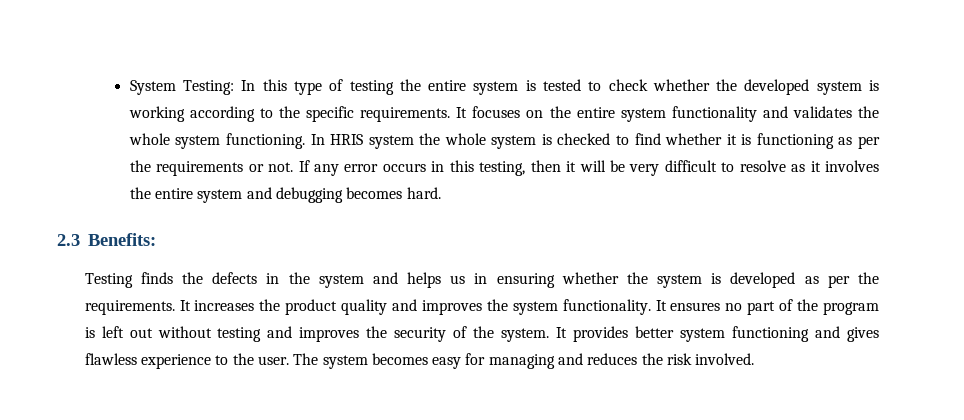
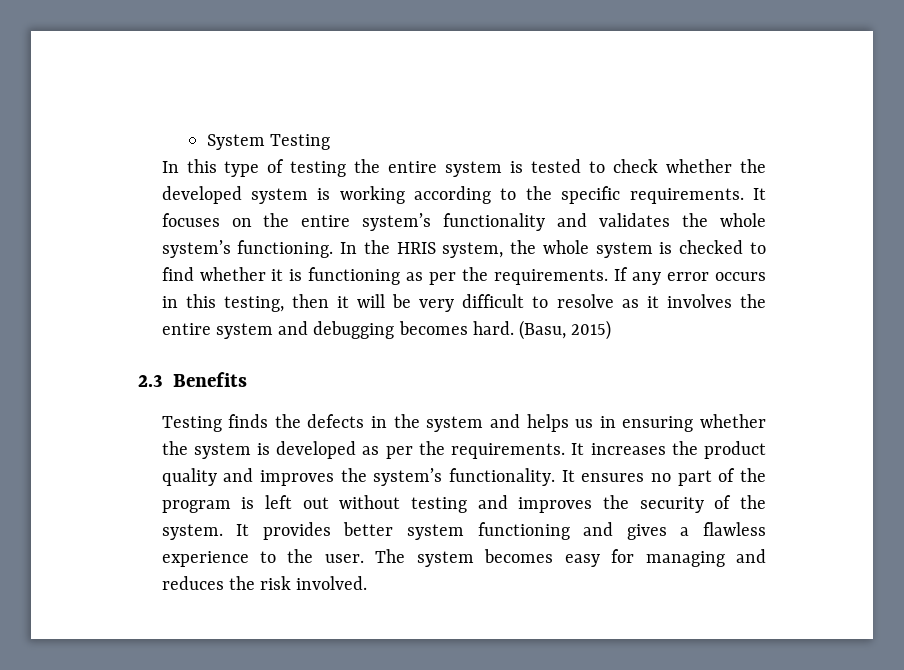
- System Testing: In this type of testing the entire system is tested to check whether the developed system is working according to the specific requirements.
+ System Testing
+ In this type of testing the entire system is tested to check whether the developed system is working according to the specific requirements.
- It focuses on the entire system functionality and validates the whole system functioning.
+ It focuses on the entire system’s functionality and validates the whole system’s functioning.
- In HRIS system the whole system is checked to find whether it is functioning as per the requirements or not.
+ In the HRIS system, the whole system is checked to find whether it is functioning as per the requirements.
+ (Basu, 2015)
- 2.3 Benefits:
+ 2.3 Benefits
- It increases the product quality and improves the system functionality.
+ It increases the product quality and improves the system’s functionality.
- It provides better system functioning and gives flawless experience to the user.
+ It provides better system functioning and gives a flawless experience to the user.

